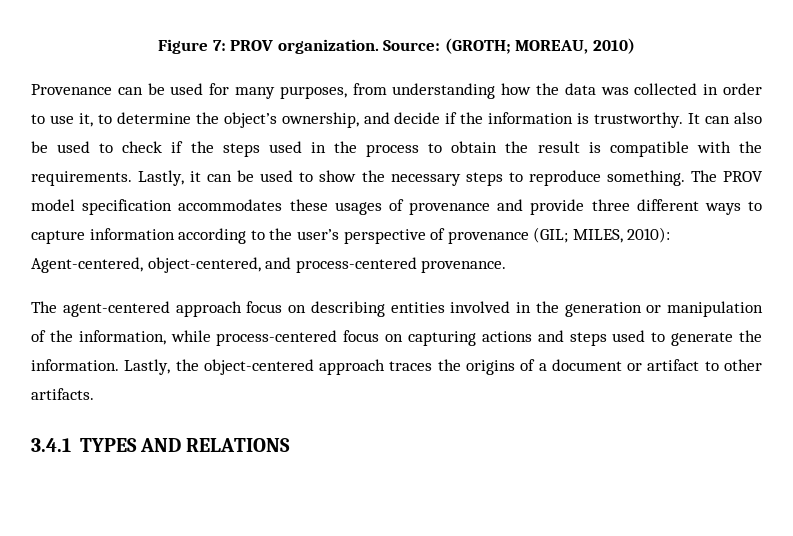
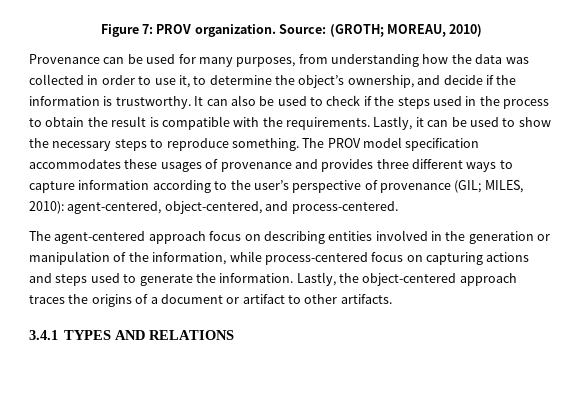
- The PROV model specification accommodates these usages of provenance and provide three different ways to capture information according to the user’s perspective of provenance (GIL; MILES, 2010): Agent-centered, object-centered, and process-centered provenance.
+ The PROV model specification accommodates these usages of provenance and provides three different ways to capture information according to the user’s perspective of provenance (GIL; MILES, 2010): agent-centered, object-centered, and process-centered.

